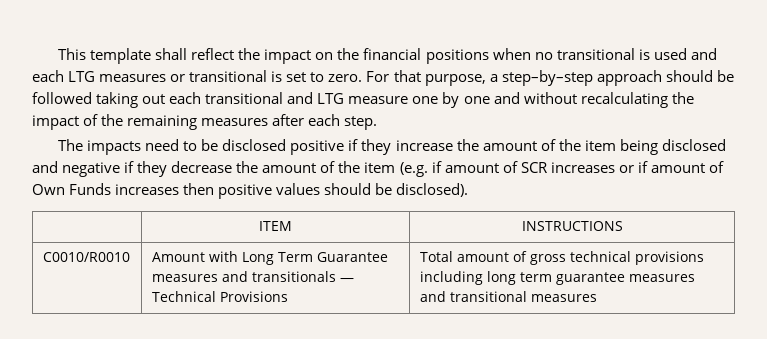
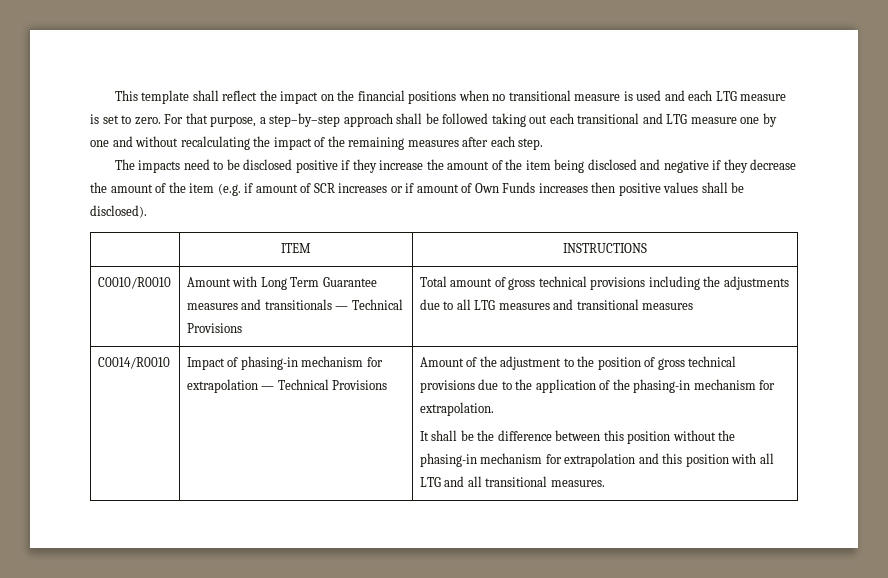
- This template shall reflect the impact on the financial positions when no transitional is used and each LTG measures or transitional is set to zero.
+ This template shall reflect the impact on the financial positions when no transitional measure is used and each LTG measure is set to zero.
- For that purpose, a step–by–step approach should be followed taking out each transitional and LTG measure one by one and without recalculating the impact of the remaining measures after each step.
+ For that purpose, a step–by–step approach shall be followed taking out each transitional and LTG measure one by one and without recalculating the impact of the remaining measures after each step.
- The impacts need to be disclosed positive if they increase the amount of the item being disclosed and negative if they decrease the amount of the item (e.g. if amount of SCR increases or if amount of Own Funds increases then positive values should be disclosed).
+ The impacts need to be disclosed positive if they increase the amount of the item being disclosed and negative if they decrease the amount of the item (e.g. if amount of SCR increases or if amount of Own Funds increases then positive values shall be disclosed).
- C0010/R0010 | Amount with Long Term Guarantee measures and transitionals — Technical Provisions | Total amount of gross technical provisions including long term guarantee measures and transitional measures
+ C0010/R0010 | Amount with Long Term Guarantee measures and transitionals — Technical Provisions | Total amount of gross technical provisions including the adjustments due to all LTG measures and transitional measures
+ C0014/R0010 | Impact of phasing-in mechanism for extrapolation — Technical Provisions | Amount of the adjustment to the position of gross technical provisions due to the application of the phasing-in mechanism for extrapolation.
+ It shall be the difference between this position without the phasing-in mechanism for extrapolation and this position with all LTG and all transitional measures.

